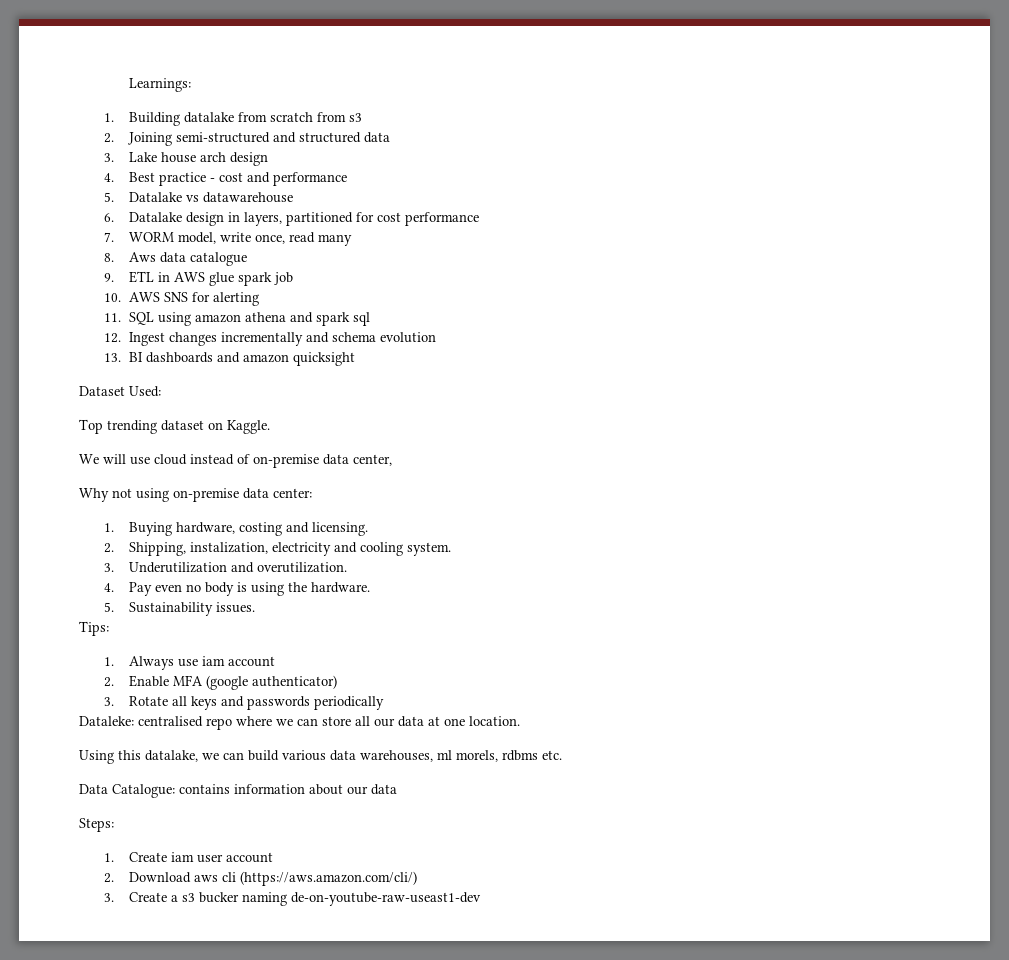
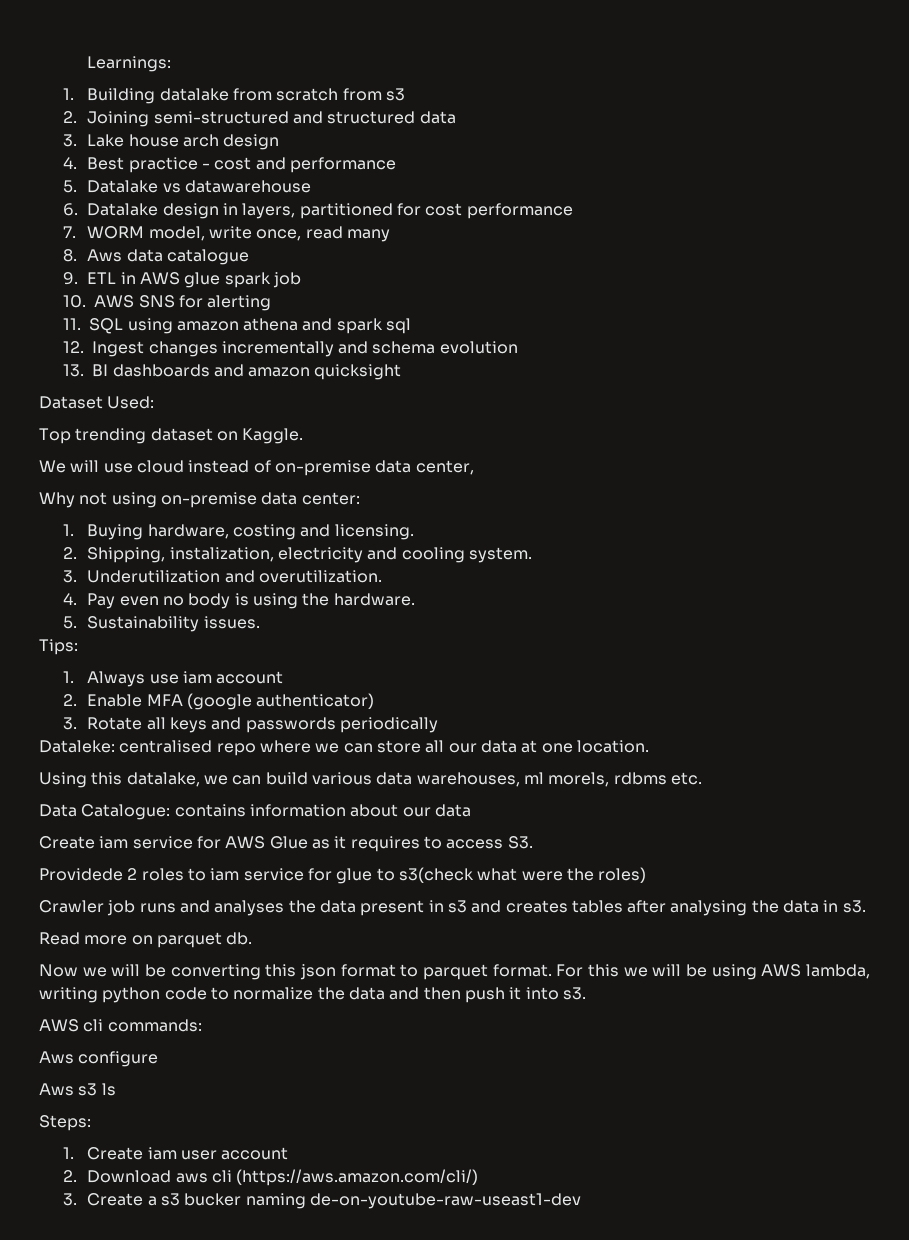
+ Create iam service for AWS Glue as it requires to access S3.
+ Providede 2 roles to iam service for glue to s3(check what were the roles)
+ Crawler job runs and analyses the data present in s3 and creates tables after analysing the data in s3.
+ Read more on parquet db.
+ Now we will be converting this json format to parquet format. For this we will be using AWS lambda, writing python code to normalize the data and then push it into s3.
+ AWS cli commands:
+ Aws configure
+ Aws s3 ls

